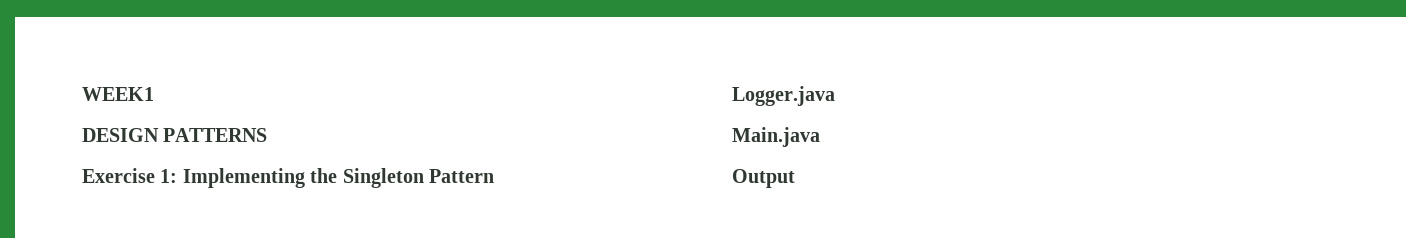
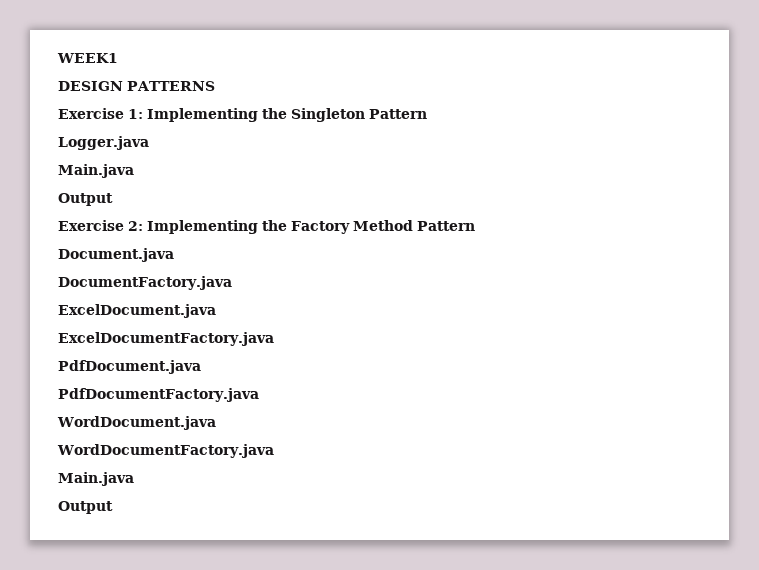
+ Exercise 2: Implementing the Factory Method Pattern
+ Document.java
+ DocumentFactory.java
+ ExcelDocument.java
+ ExcelDocumentFactory.java
+ PdfDocument.java
+ PdfDocumentFactory.java
+ WordDocument.java
+ WordDocumentFactory.java
+ Main.java
+ Output

